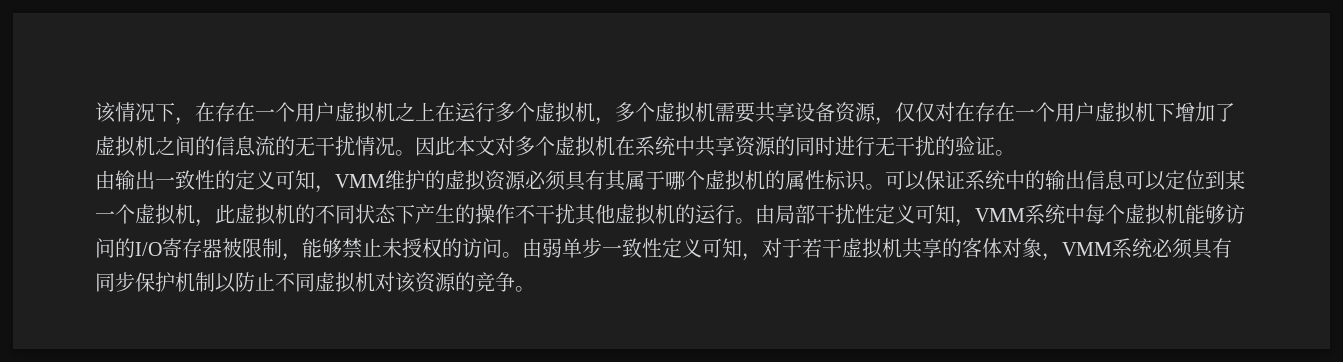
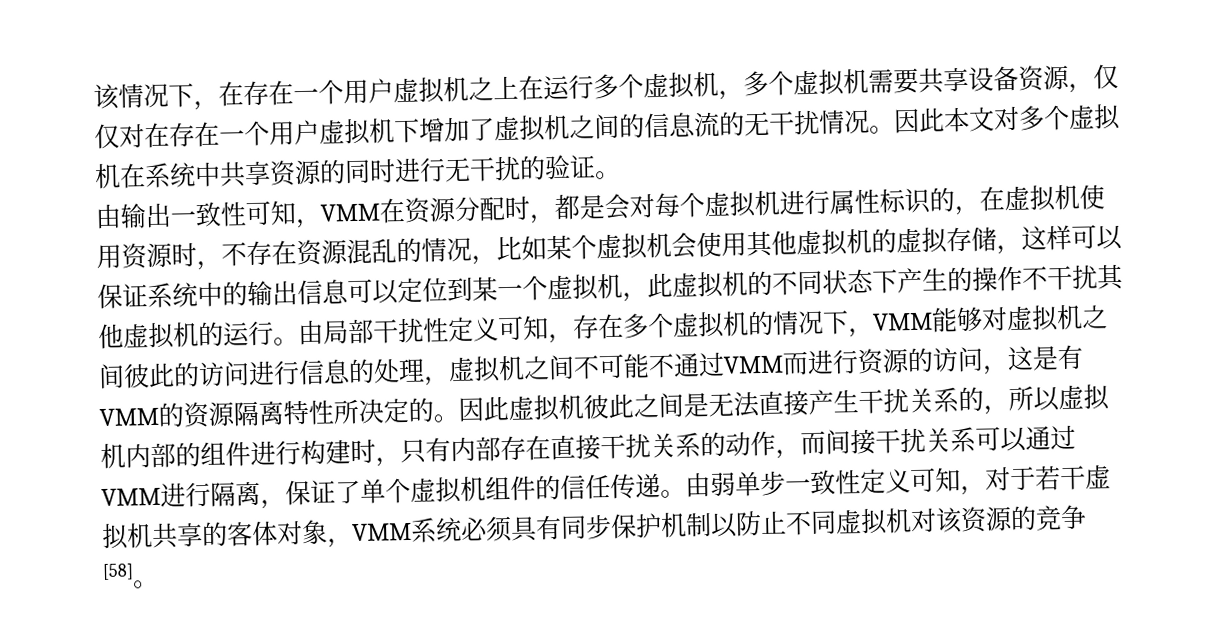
- 由输出一致性的定义可知，VMM维护的虚拟资源必须具有其属于哪个虚拟机的属性标识。可以保证系统中的输出信息可以定位到某一个虚拟机，此虚拟机的不同状态下产生的操作不干扰其他虚拟机的运行。
+ 由输出一致性可知，VMM在资源分配时，都是会对每个虚拟机进行属性标识的，在虚拟机使用资源时，不存在资源混乱的情况，比如某个虚拟机会使用其他虚拟机的虚拟存储，这样可以保证系统中的输出信息可以定位到某一个虚拟机，此虚拟机的不同状态下产生的操作不干扰其他虚拟机的运行。
- 由局部干扰性定义可知，VMM系统中每个虚拟机能够访问的I/O寄存器被限制，能够禁止未授权的访问。
+ 由局部干扰性定义可知，存在多个虚拟机的情况下，VMM能够对虚拟机之间彼此的访问进行信息的处理，虚拟机之间不可能不通过VMM而进行资源的访问，这是有VMM的资源隔离特性所决定的。因此虚拟机彼此之间是无法直接产生干扰关系的，所以虚拟机内部的组件进行构建时，只有内部存在直接干扰关系的动作，而间接干扰关系可以通过VMM进行隔离，保证了单个虚拟机组件的信任传递。
- 由弱单步一致性定义可知，对于若干虚拟机共享的客体对象，VMM系统必须具有同步保护机制以防止不同虚拟机对该资源的竞争。
+ 由弱单步一致性定义可知，对于若干虚拟机共享的客体对象，VMM系统必须具有同步保护机制以防止不同虚拟机对该资源的竞争[58]。

